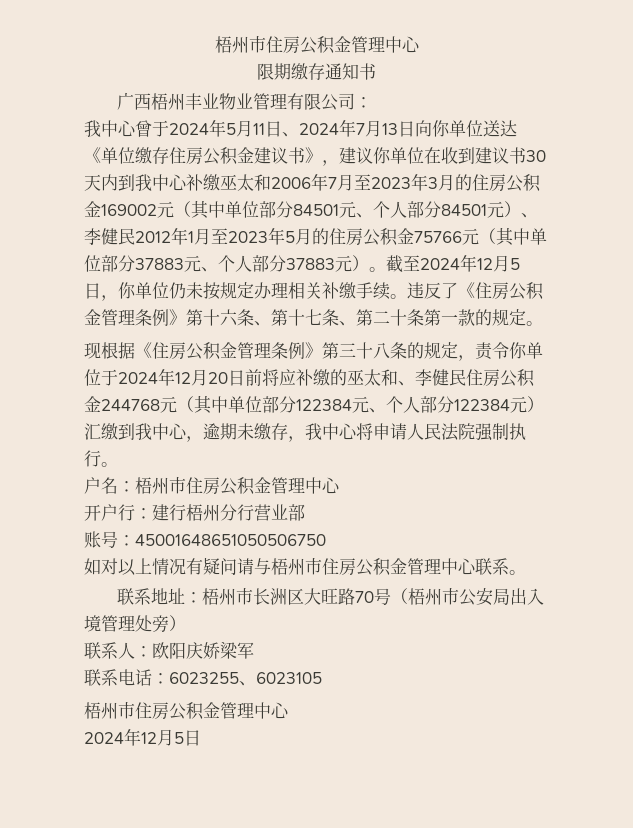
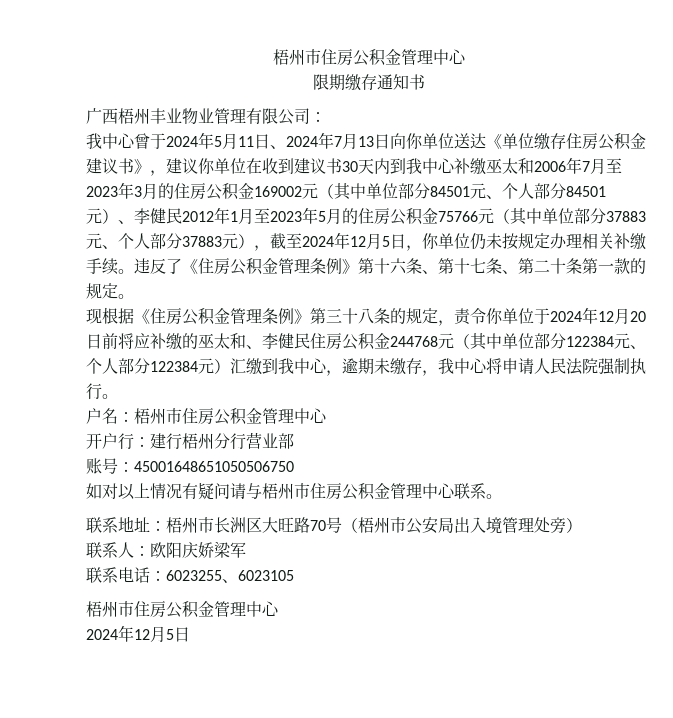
- 我中心曾于2024年5月11日、2024年7月13日向你单位送达《单位缴存住房公积金建议书》，建议你单位在收到建议书30天内到我中心补缴巫太和2006年7月至2023年3月的住房公积金169002元（其中单位部分84501元、个人部分84501元）、李健民2012年1月至2023年5月的住房公积金75766元（其中单位部分37883元、个人部分37883元）。截至2024年12月5日，你单位仍未按规定办理相关补缴手续。
+ 我中心曾于2024年5月11日、2024年7月13日向你单位送达《单位缴存住房公积金建议书》，建议你单位在收到建议书30天内到我中心补缴巫太和2006年7月至2023年3月的住房公积金169002元（其中单位部分84501元、个人部分84501元）、李健民2012年1月至2023年5月的住房公积金75766元（其中单位部分37883元、个人部分37883元），截至2024年12月5日，你单位仍未按规定办理相关补缴手续。

